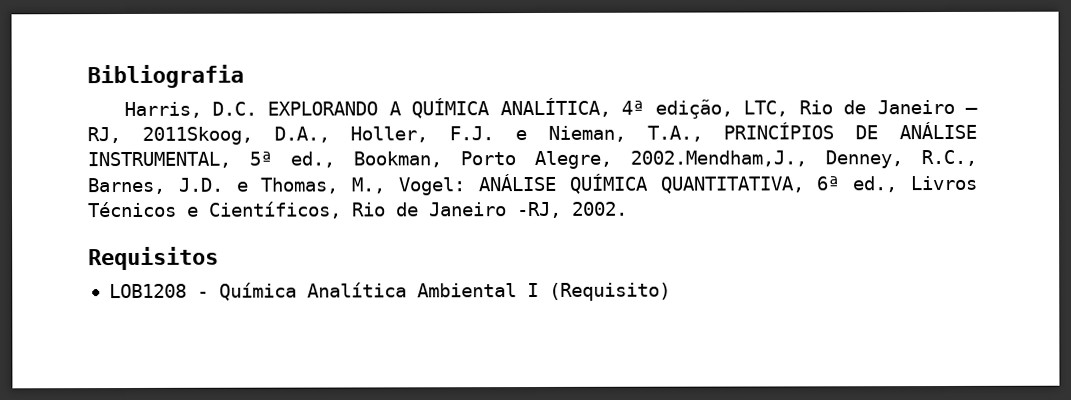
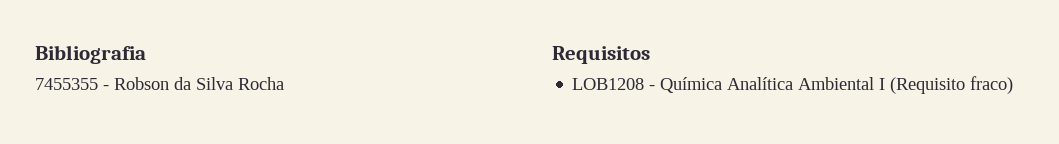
- Harris, D.C. EXPLORANDO A QUÍMICA ANALÍTICA, 4ª edição, LTC, Rio de Janeiro – RJ, 2011Skoog, D.A., Holler, F.J. e Nieman, T.A., PRINCÍPIOS DE ANÁLISE INSTRUMENTAL, 5ª ed., Bookman, Porto Alegre, 2002.Mendham,J., Denney, R.C., Barnes, J.D. e Thomas, M., Vogel: ANÁLISE QUÍMICA QUANTITATIVA, 6ª ed., Livros Técnicos e Científicos, Rio de Janeiro -RJ, 2002.
+ 7455355 - Robson da Silva Rocha
- LOB1208 - Química Analítica Ambiental I (Requisito)
+ LOB1208 - Química Analítica Ambiental I (Requisito fraco)

